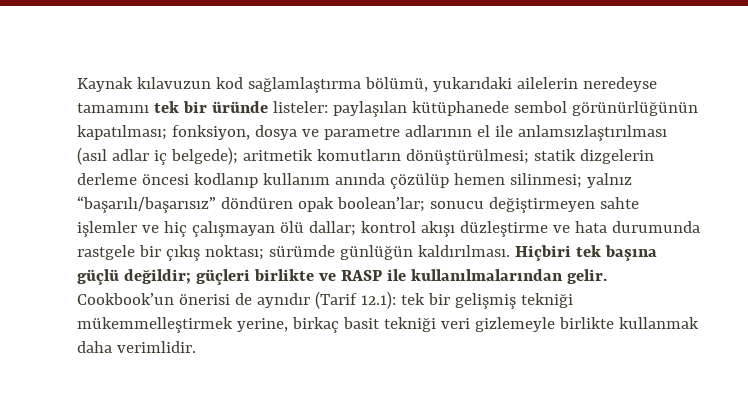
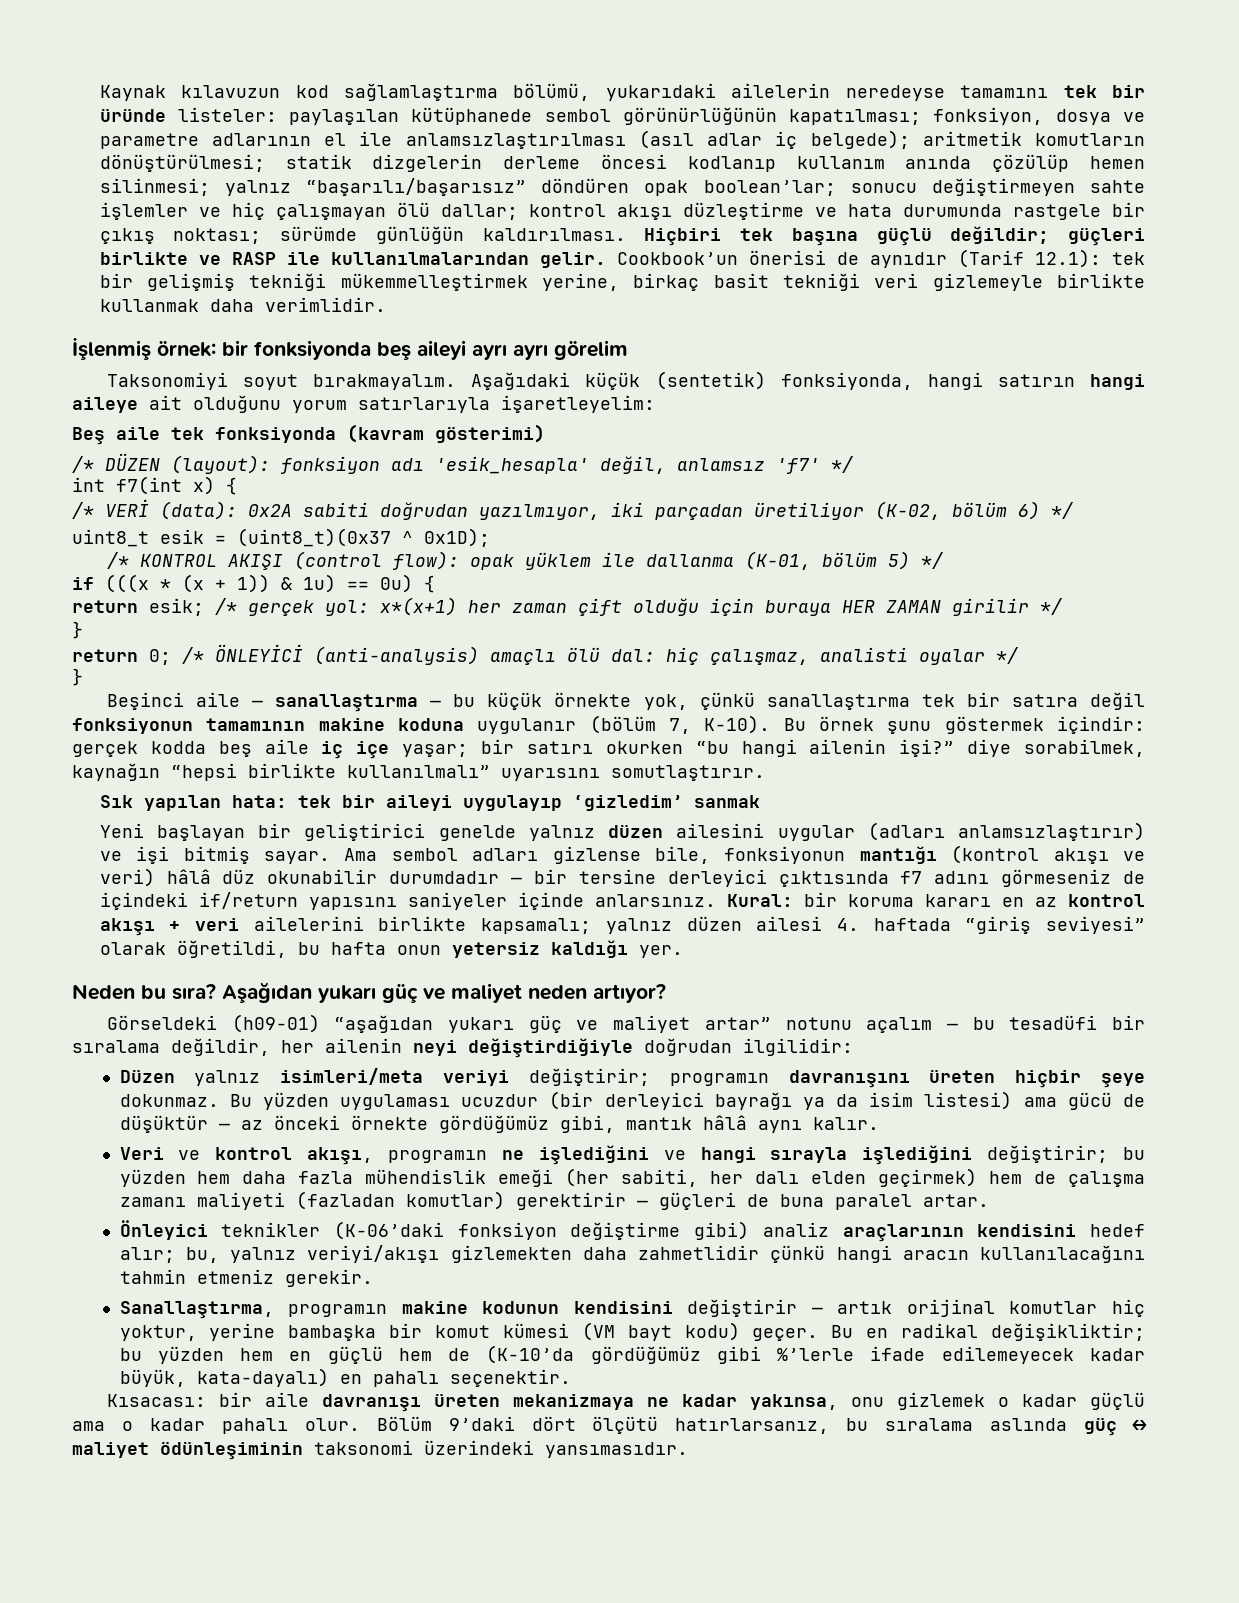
+ İşlenmiş örnek: bir fonksiyonda beş aileyi ayrı ayrı görelim
+ Taksonomiyi soyut bırakmayalım. Aşağıdaki küçük (sentetik) fonksiyonda, hangi satırın hangi aileye ait olduğunu yorum satırlarıyla işaretleyelim:
+ Beş aile tek fonksiyonda (kavram gösterimi)
+ /* DÜZEN (layout): fonksiyon adı 'esik_hesapla' değil, anlamsız 'f7' */
+ int f7(int x) {
+ /* VERİ (data): 0x2A sabiti doğrudan yazılmıyor, iki parçadan üretiliyor (K-02, bölüm 6) */
+ uint8_t esik = (uint8_t)(0x37 ^ 0x1D);
+ /* KONTROL AKIŞI (control flow): opak yüklem ile dallanma (K-01, bölüm 5) */
+ if (((x * (x + 1)) & 1u) == 0u) {
+ return esik; /* gerçek yol: x*(x+1) her zaman çift olduğu için buraya HER ZAMAN girilir */
+ }
+ return 0; /* ÖNLEYİCİ (anti-analysis) amaçlı ölü dal: hiç çalışmaz, analisti oyalar */
+ }
+ Beşinci aile — sanallaştırma — bu küçük örnekte yok, çünkü sanallaştırma tek bir satıra değil fonksiyonun tamamının makine koduna uygulanır (bölüm 7, K-10). Bu örnek şunu göstermek içindir: gerçek kodda beş aile iç içe yaşar; bir satırı okurken “bu hangi ailenin işi?” diye sorabilmek, kaynağın “hepsi birlikte kullanılmalı” uyarısını somutlaştırır.
+ Sık yapılan hata: tek bir aileyi uygulayıp ‘gizledim’ sanmak
+ Yeni başlayan bir geliştirici genelde yalnız düzen ailesini uygular (adları anlamsızlaştırır) ve işi bitmiş sayar. Ama sembol adları gizlense bile, fonksiyonun mantığı (kontrol akışı ve veri) hâlâ düz okunabilir durumdadır — bir tersine derleyici çıktısında f7 adını görmeseniz de içindeki if/return yapısını saniyeler içinde anlarsınız. Kural: bir koruma kararı en az kontrol akışı + veri ailelerini birlikte kapsamalı; yalnız düzen ailesi 4. haftada “giriş seviyesi” olarak öğretildi, bu hafta onun yetersiz kaldığı yer.
+ Neden bu sıra? Aşağıdan yukarı güç ve maliyet neden artıyor?
+ Görseldeki (h09-01) “aşağıdan yukarı güç ve maliyet artar” notunu açalım — bu tesadüfi bir sıralama değildir, her ailenin neyi değiştirdiğiyle doğrudan ilgilidir:
+ Düzen yalnız isimleri/meta veriyi değiştirir; programın davranışını üreten hiçbir şeye dokunmaz. Bu yüzden uygulaması ucuzdur (bir derleyici bayrağı ya da isim listesi) ama gücü de düşüktür — az önceki örnekte gördüğümüz gibi, mantık hâlâ aynı kalır.
+ Veri ve kontrol akışı, programın ne işlediğini ve hangi sırayla işlediğini değiştirir; bu yüzden hem daha fazla mühendislik emeği (her sabiti, her dalı elden geçirmek) hem de çalışma zamanı maliyeti (fazladan komutlar) gerektirir — güçleri de buna paralel artar.
+ Önleyici teknikler (K-06’daki fonksiyon değiştirme gibi) analiz araçlarının kendisini hedef alır; bu, yalnız veriyi/akışı gizlemekten daha zahmetlidir çünkü hangi aracın kullanılacağını tahmin etmeniz gerekir.
+ Sanallaştırma, programın makine kodunun kendisini değiştirir — artık orijinal komutlar hiç yoktur, yerine bambaşka bir komut kümesi (VM bayt kodu) geçer. Bu en radikal değişikliktir; bu yüzden hem en güçlü hem de (K-10’da gördüğümüz gibi %’lerle ifade edilemeyecek kadar büyük, kata-dayalı) en pahalı seçenektir.
+ Kısacası: bir aile davranışı üreten mekanizmaya ne kadar yakınsa, onu gizlemek o kadar güçlü ama o kadar pahalı olur. Bölüm 9’daki dört ölçütü hatırlarsanız, bu sıralama aslında güç ↔ maliyet ödünleşiminin taksonomi üzerindeki yansımasıdır.

